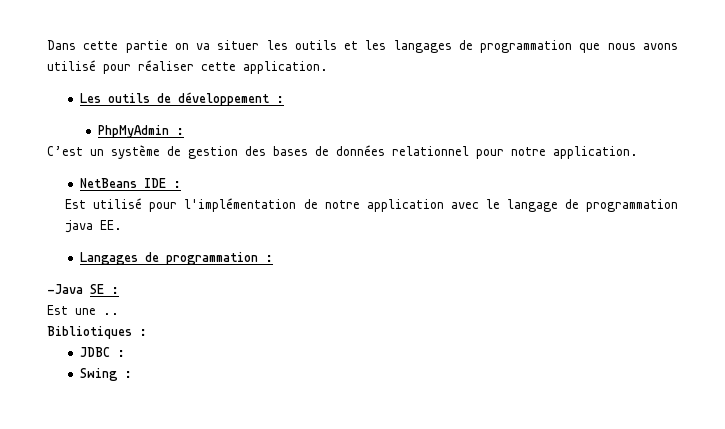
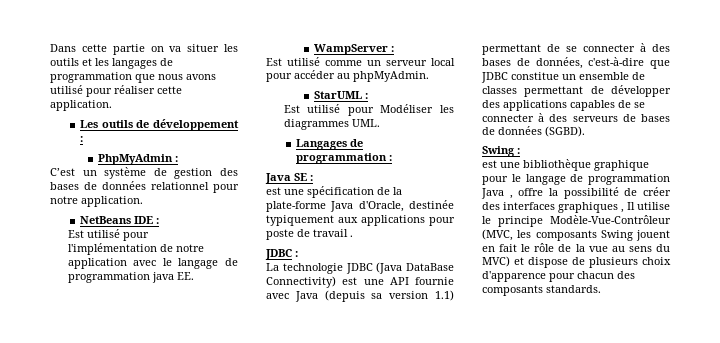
+ WampServer :
+ Est utilisé comme un serveur local pour accéder au phpMyAdmin.
+ StarUML :
+ Est utilisé pour Modéliser les diagrammes UML.
- -Java SE :
+ Java SE :
- Est une ..
- Bibliotiques :
+ est une spécification de la plate-forme Java d'Oracle, destinée typiquement aux applications pour poste de travail .
  JDBC :
+ La technologie JDBC (Java DataBase Connectivity) est une API fournie avec Java (depuis sa version 1.1) permettant de se connecter à des bases de données, c'est-à-dire que JDBC constitue un ensemble de classes permettant de développer des applications capables de se connecter à des serveurs de bases de données (SGBD).
  Swing :
+ est une bibliothèque graphique pour le langage de programmation Java , offre la possibilité de créer des interfaces graphiques , Il utilise le principe Modèle-Vue-Contrôleur (MVC, les composants Swing jouent en fait le rôle de la vue au sens du MVC) et dispose de plusieurs choix d'apparence pour chacun des composants standards.

